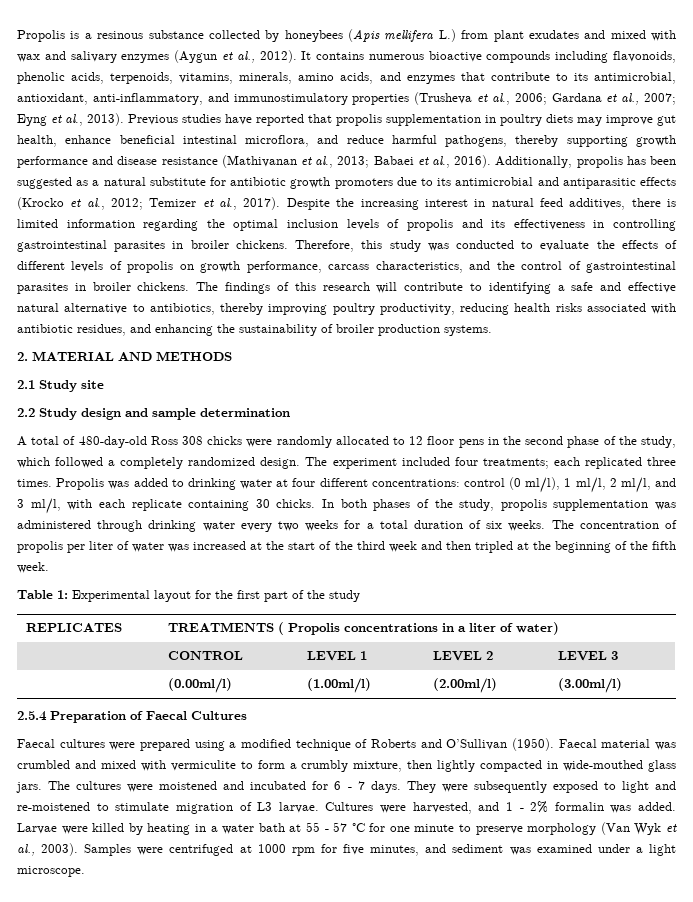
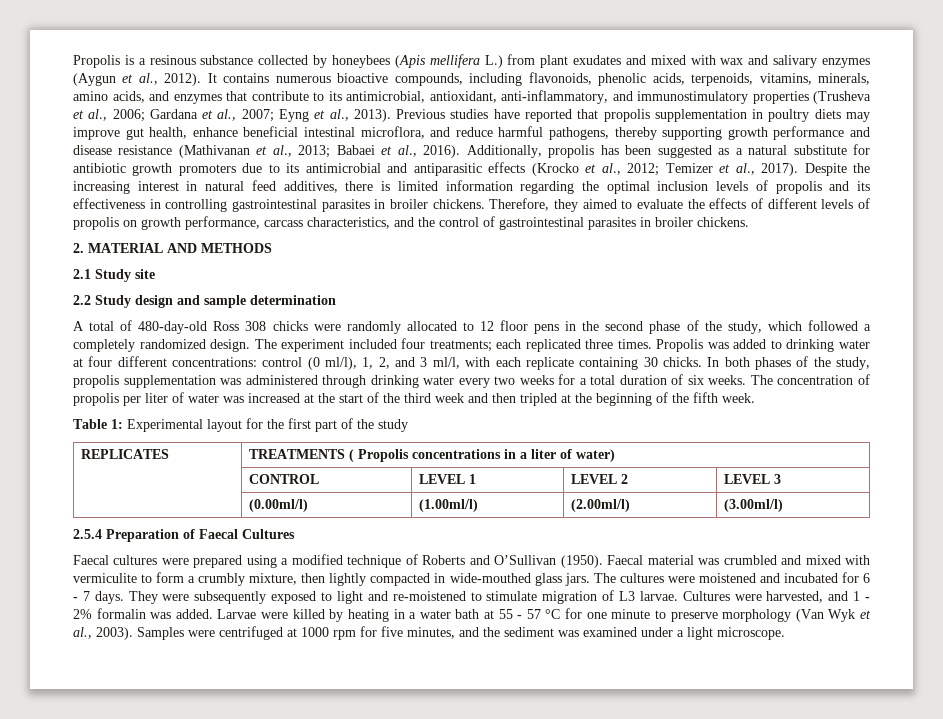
- It contains numerous bioactive compounds including flavonoids, phenolic acids, terpenoids, vitamins, minerals, amino acids, and enzymes that contribute to its antimicrobial, antioxidant, anti-inflammatory, and immunostimulatory properties (Trusheva et al., 2006; Gardana et al., 2007; Eyng et al., 2013).
+ It contains numerous bioactive compounds, including flavonoids, phenolic acids, terpenoids, vitamins, minerals, amino acids, and enzymes that contribute to its antimicrobial, antioxidant, anti-inflammatory, and immunostimulatory properties (Trusheva et al., 2006; Gardana et al., 2007; Eyng et al., 2013).
- Therefore, this study was conducted to evaluate the effects of different levels of propolis on growth performance, carcass characteristics, and the control of gastrointestinal parasites in broiler chickens. The findings of this research will contribute to identifying a safe and effective natural alternative to antibiotics, thereby improving poultry productivity, reducing health risks associated with antibiotic residues, and enhancing the sustainability of broiler production systems.
+ Therefore, they aimed to evaluate the effects of different levels of propolis on growth performance, carcass characteristics, and the control of gastrointestinal parasites in broiler chickens.
- Propolis was added to drinking water at four different concentrations: control (0 ml/l), 1 ml/l, 2 ml/l, and 3 ml/l, with each replicate containing 30 chicks.
+ Propolis was added to drinking water at four different concentrations: control (0 ml/l), 1, 2, and 3 ml/l, with each replicate containing 30 chicks.
- Samples were centrifuged at 1000 rpm for five minutes, and sediment was examined under a light microscope.
+ Samples were centrifuged at 1000 rpm for five minutes, and the sediment was examined under a light microscope.

